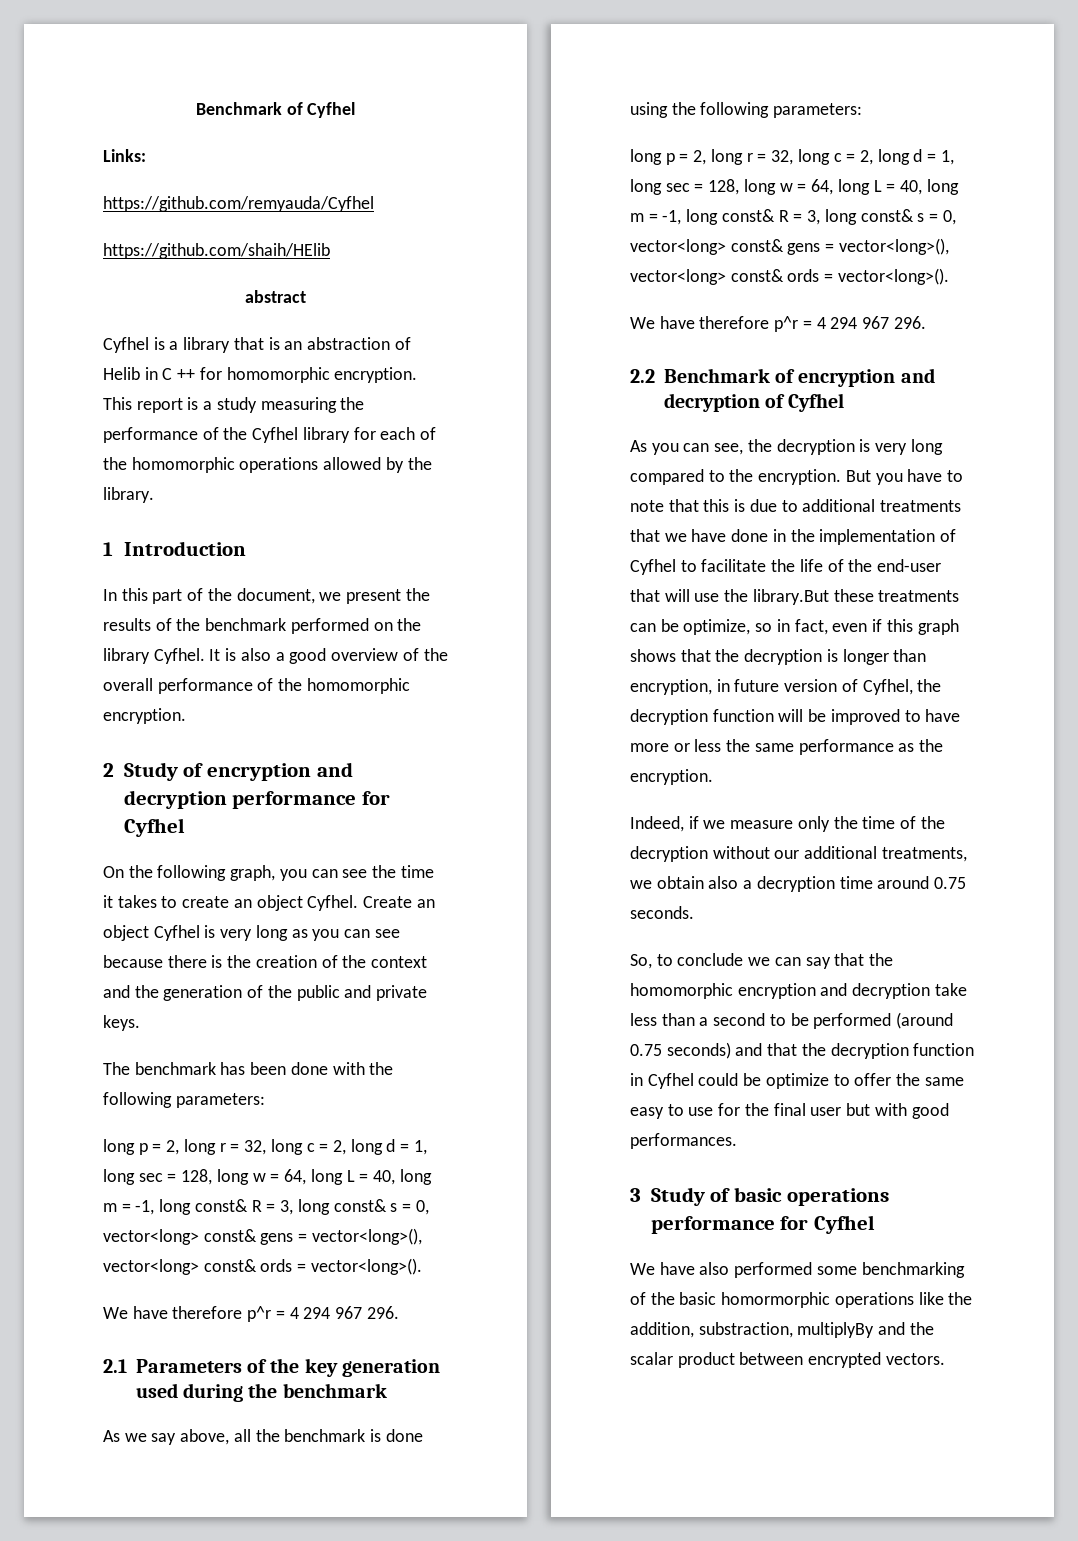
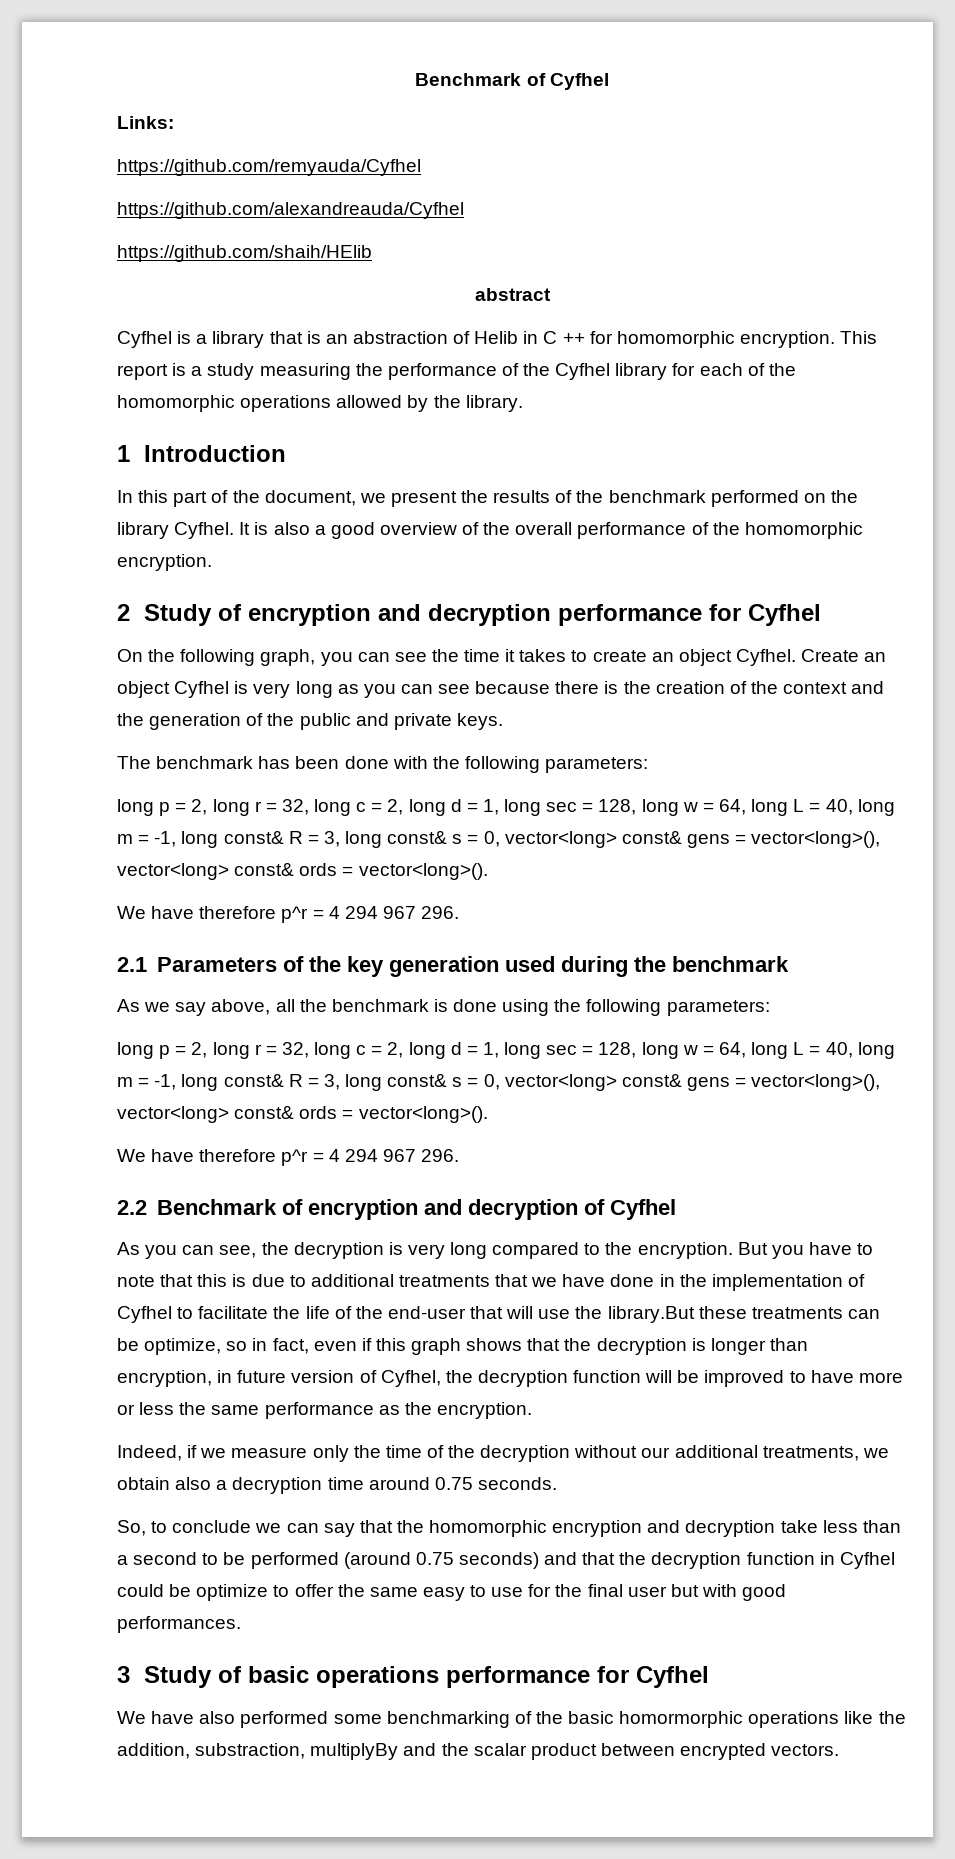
+ https://github.com/alexandreauda/Cyfhel

